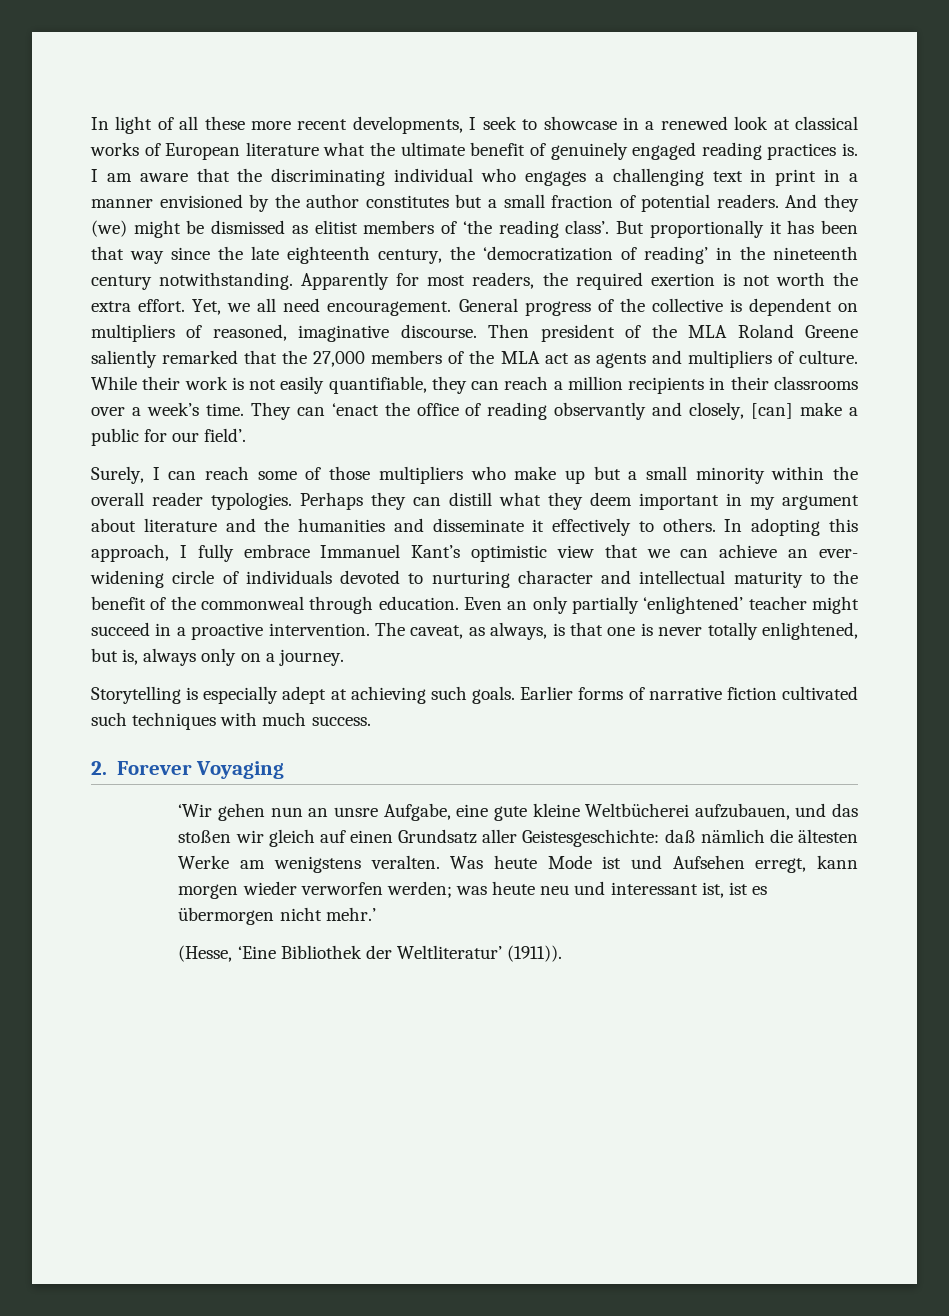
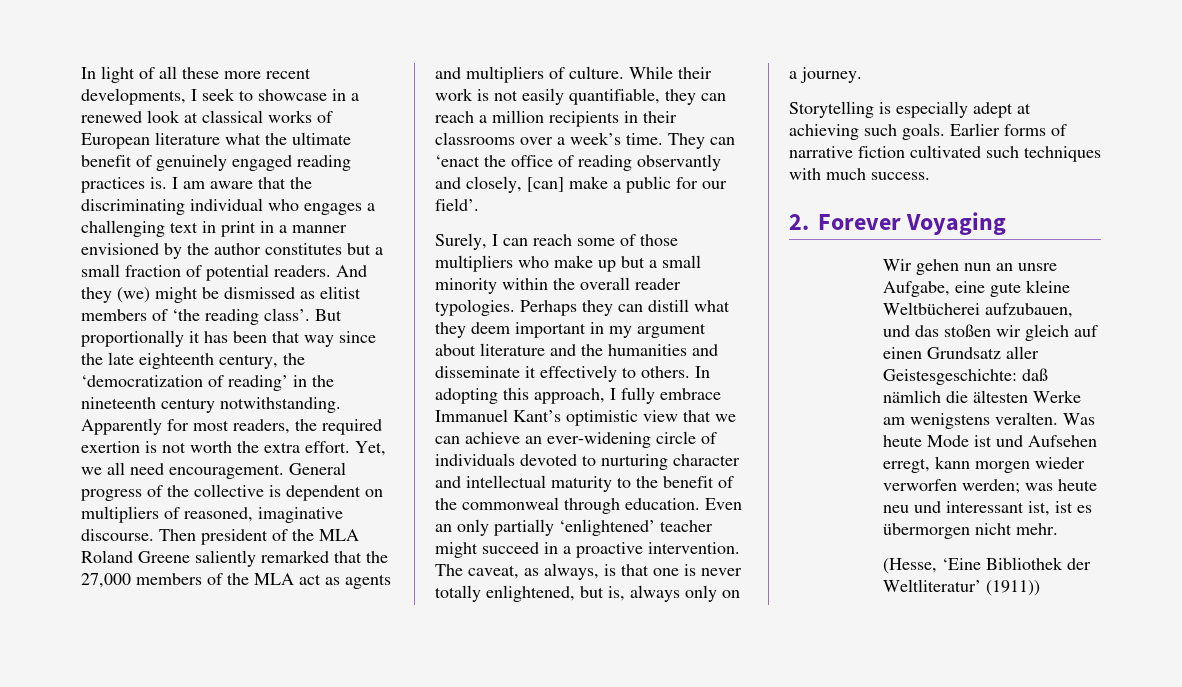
- In adopting this approach, I fully embrace Immanuel Kant’s optimistic view that we can achieve an ever- widening circle of individuals devoted to nurturing character and intellectual maturity to the benefit of the commonweal through education.
+ In adopting this approach, I fully embrace Immanuel Kant’s optimistic view that we can achieve an ever-widening circle of individuals devoted to nurturing character and intellectual maturity to the benefit of the commonweal through education.
- ‘Wir gehen nun an unsre Aufgabe, eine gute kleine Weltbücherei aufzubauen, und das stoßen wir gleich auf einen Grundsatz aller Geistesgeschichte: daß nämlich die ältesten Werke am wenigstens veralten.
+ Wir gehen nun an unsre Aufgabe, eine gute kleine Weltbücherei aufzubauen, und das stoßen wir gleich auf einen Grundsatz aller Geistesgeschichte: daß nämlich die ältesten Werke am wenigstens veralten.
- Was heute Mode ist und Aufsehen erregt, kann morgen wieder verworfen werden; was heute neu und interessant ist, ist es übermorgen nicht mehr.’
+ Was heute Mode ist und Aufsehen erregt, kann morgen wieder verworfen werden; was heute neu und interessant ist, ist es übermorgen nicht mehr.
- (Hesse, ‘Eine Bibliothek der Weltliteratur’ (1911)).
+ (Hesse, ‘Eine Bibliothek der Weltliteratur’ (1911))

